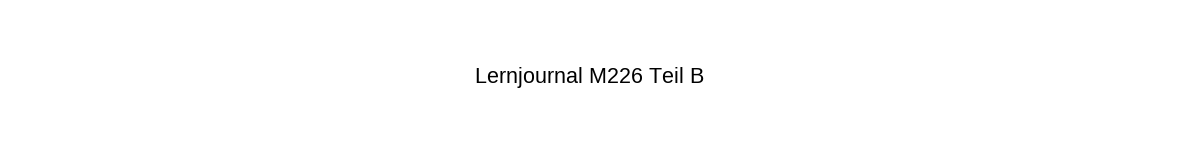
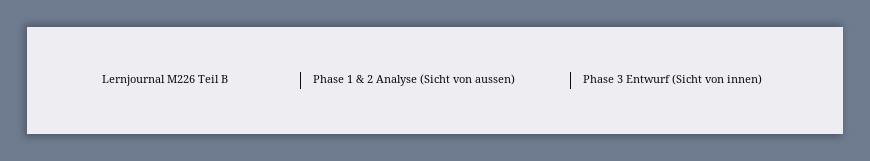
+ Phase 1 & 2 Analyse (Sicht von aussen)
+ Phase 3 Entwurf (Sicht von innen)

